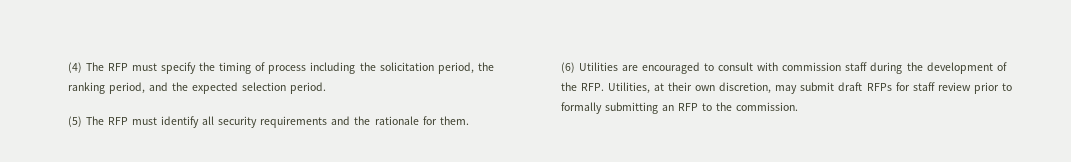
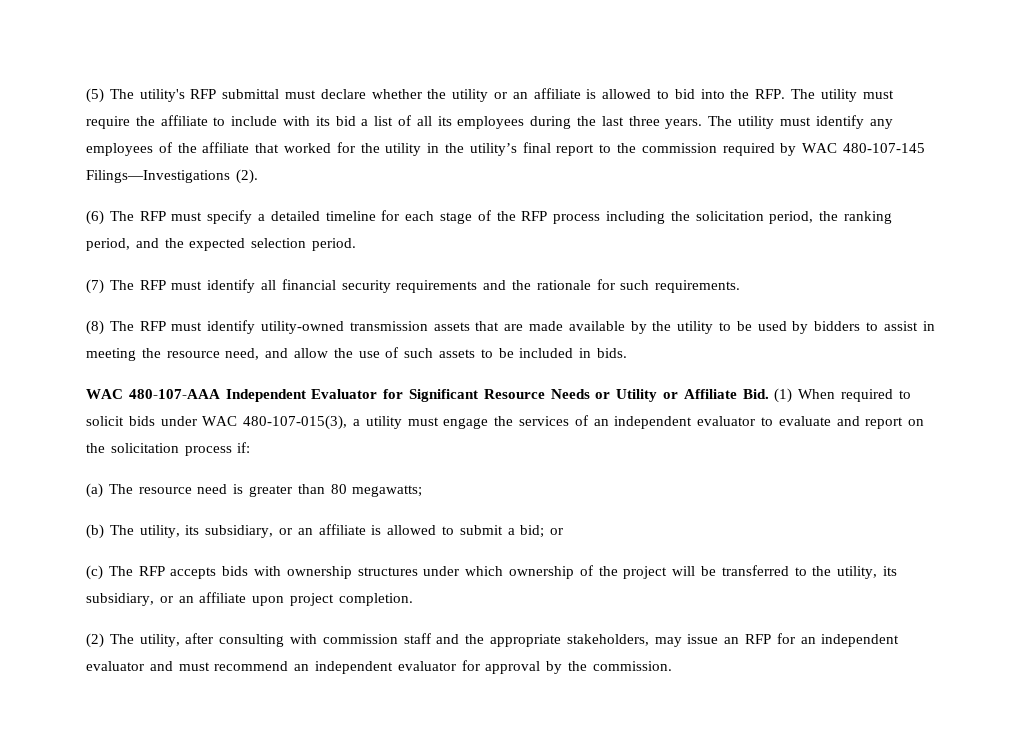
- (4) The RFP must specify the timing of process including the solicitation period, the ranking period, and the expected selection period.
+ (5) The utility's RFP submittal must declare whether the utility or an affiliate is allowed to bid into the RFP. The utility must require the affiliate to include with its bid a list of all its employees during the last three years. The utility must identify any employees of the affiliate that worked for the utility in the utility’s final report to the commission required by WAC 480-107-145 Filings—Investigations (2).
+ (6) The RFP must specify a detailed timeline for each stage of the RFP process including the solicitation period, the ranking period, and the expected selection period.
- (5) The RFP must identify all security requirements and the rationale for them.
- (6) Utilities are encouraged to consult with commission staff during the development of the RFP. Utilities, at their own discretion, may submit draft RFPs for staff review prior to formally submitting an RFP to the commission.
+ (7) The RFP must identify all financial security requirements and the rationale for such requirements.
+ (8) The RFP must identify utility-owned transmission assets that are made available by the utility to be used by bidders to assist in meeting the resource need, and allow the use of such assets to be included in bids.
+ WAC 480-107-AAA Independent Evaluator for Significant Resource Needs or Utility or Affiliate Bid. (1) When required to solicit bids under WAC 480-107-015(3), a utility must engage the services of an independent evaluator to evaluate and report on the solicitation process if:
+ (a) The resource need is greater than 80 megawatts;
+ (b) The utility, its subsidiary, or an affiliate is allowed to submit a bid; or
+ (c) The RFP accepts bids with ownership structures under which ownership of the project will be transferred to the utility, its subsidiary, or an affiliate upon project completion.
+ (2) The utility, after consulting with commission staff and the appropriate stakeholders, may issue an RFP for an independent evaluator and must recommend an independent evaluator for approval by the commission.

